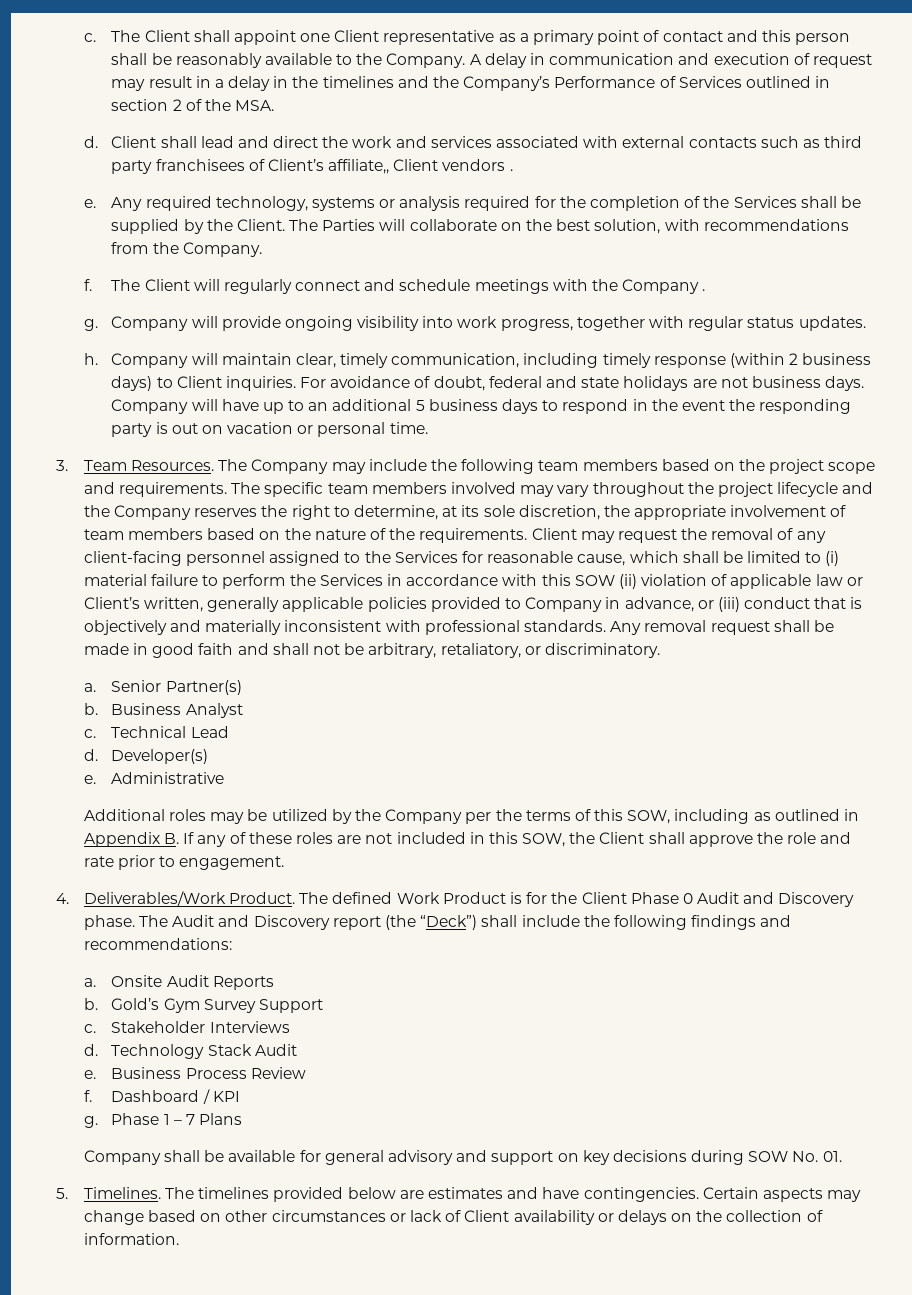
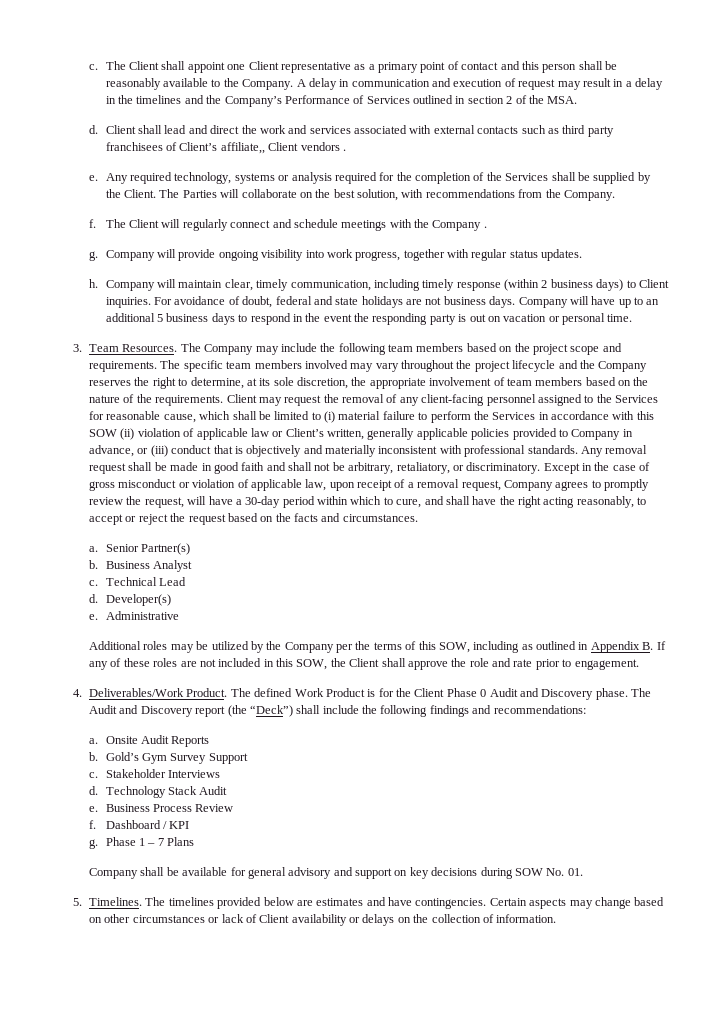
+ Except in the case of gross misconduct or violation of applicable law, upon receipt of a removal request, Company agrees to promptly review the request, will have a 30-day period within which to cure, and shall have the right acting reasonably, to accept or reject the request based on the facts and circumstances.

